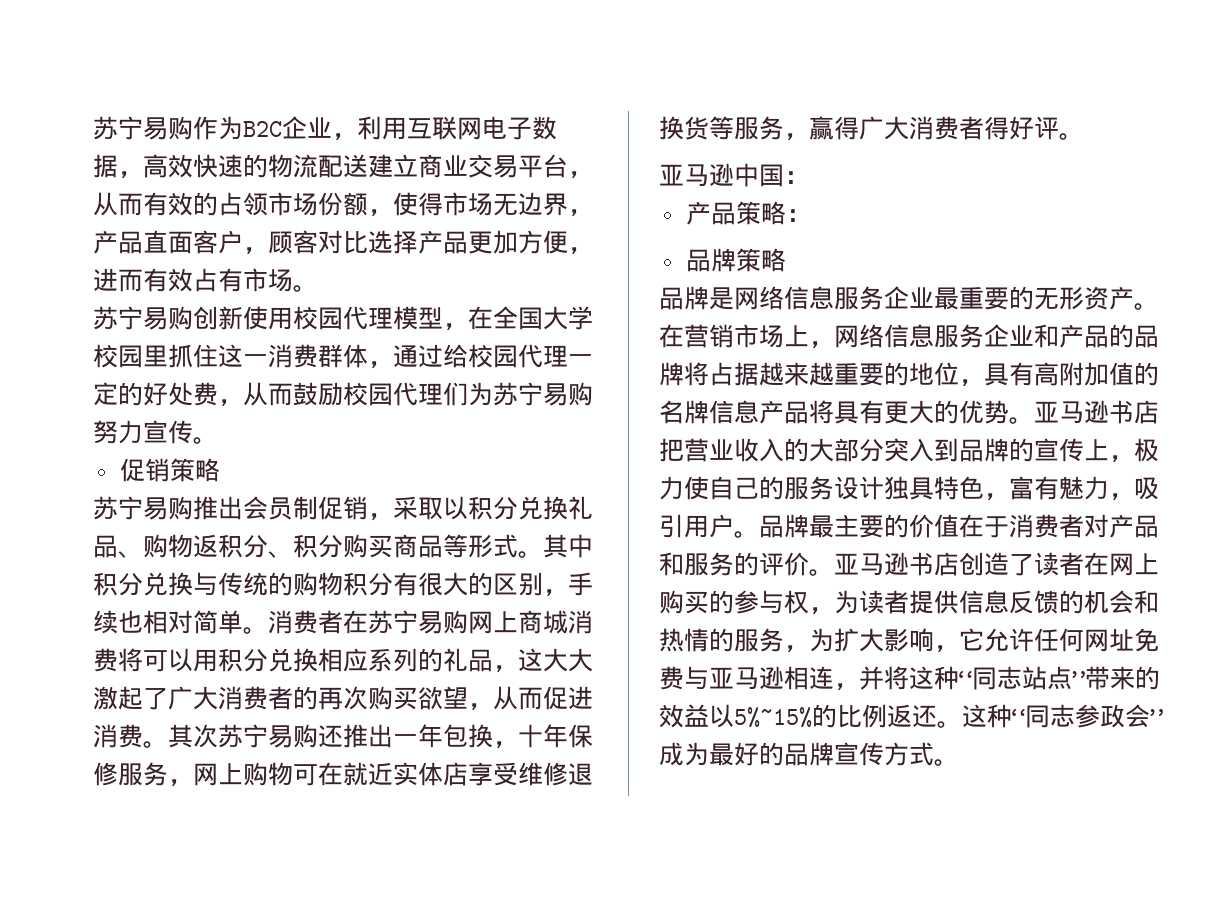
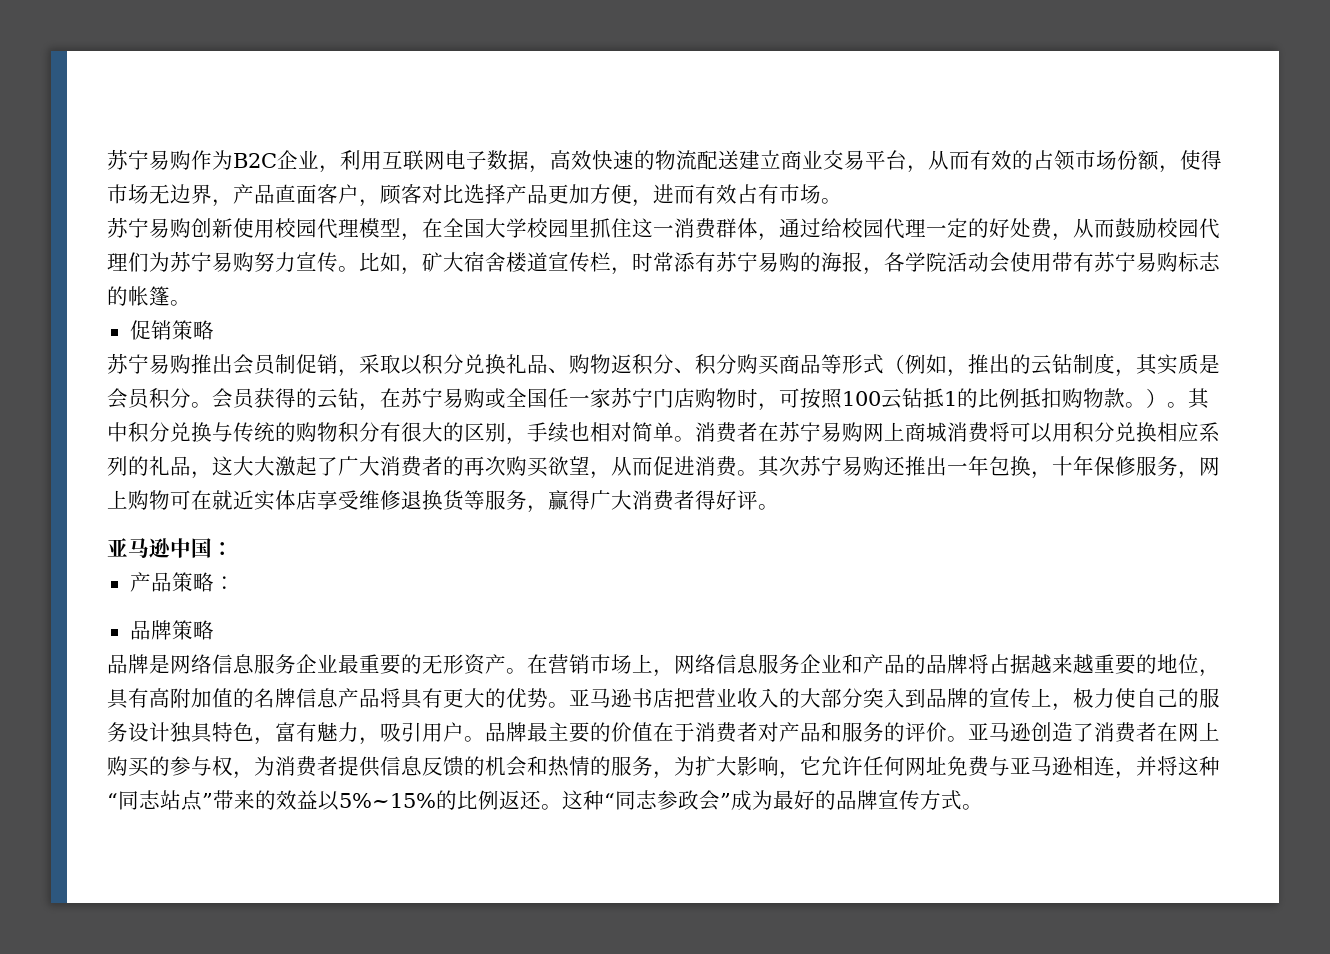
+ 比如，矿大宿舍楼道宣传栏，时常添有苏宁易购的海报，各学院活动会使用带有苏宁易购标志的帐篷。
- 苏宁易购推出会员制促销，采取以积分兑换礼品、购物返积分、积分购买商品等形式。
+ 苏宁易购推出会员制促销，采取以积分兑换礼品、购物返积分、积分购买商品等形式（例如，推出的云钻制度，其实质是会员积分。会员获得的云钻，在苏宁易购或全国任一家苏宁门店购物时，可按照100云钻抵1的比例抵扣购物款。）。
- 亚马逊书店创造了读者在网上购买的参与权，为读者提供信息反馈的机会和热情的服务，为扩大影响，它允许任何网址免费与亚马逊相连，并将这种“同志站点”带来的效益以5%~15%的比例返还。
+ 亚马逊创造了消费者在网上购买的参与权，为消费者提供信息反馈的机会和热情的服务，为扩大影响，它允许任何网址免费与亚马逊相连，并将这种“同志站点”带来的效益以5%~15%的比例返还。

